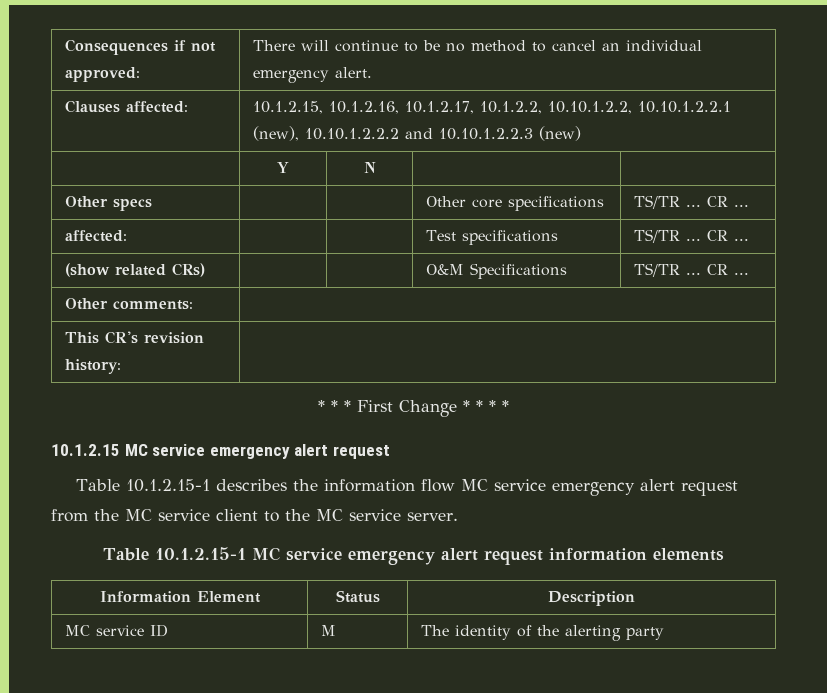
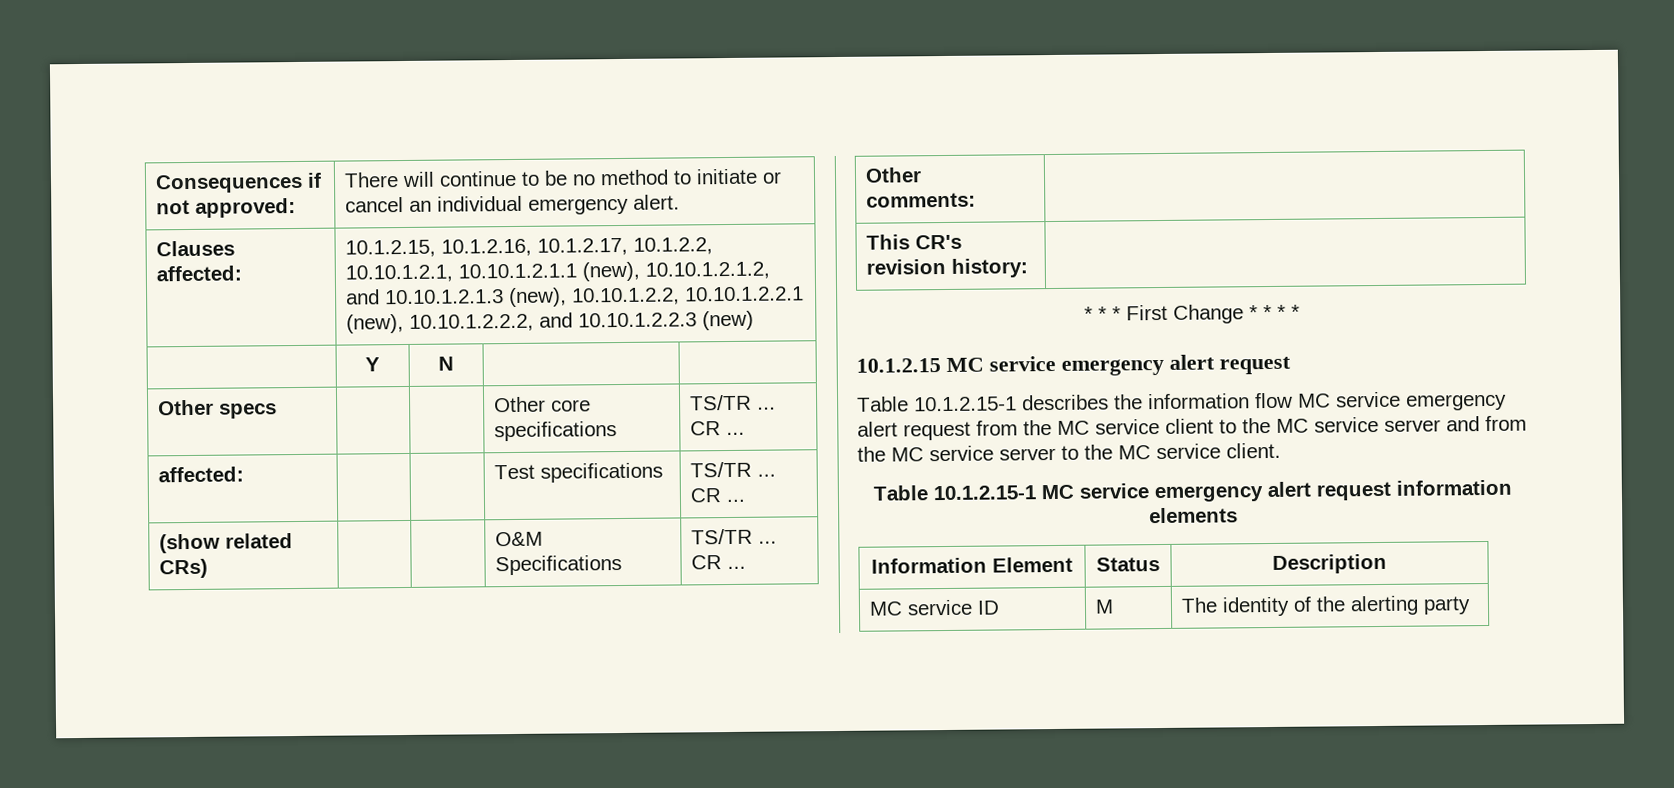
- Consequences if not approved: | There will continue to be no method to cancel an individual emergency alert.
+ Consequences if not approved: | There will continue to be no method to initiate or cancel an individual emergency alert.
- Clauses affected: | 10.1.2.15, 10.1.2.16, 10.1.2.17, 10.1.2.2, 10.10.1.2.2, 10.10.1.2.2.1 (new), 10.10.1.2.2.2 and 10.10.1.2.2.3 (new)
+ Clauses affected: | 10.1.2.15, 10.1.2.16, 10.1.2.17, 10.1.2.2, 10.10.1.2.1, 10.10.1.2.1.1 (new), 10.10.1.2.1.2, and 10.10.1.2.1.3 (new), 10.10.1.2.2, 10.10.1.2.2.1 (new), 10.10.1.2.2.2, and 10.10.1.2.2.3 (new)
- Table 10.1.2.15-1 describes the information flow MC service emergency alert request from the MC service client to the MC service server.
+ Table 10.1.2.15-1 describes the information flow MC service emergency alert request from the MC service client to the MC service server and from the MC service server to the MC service client.

